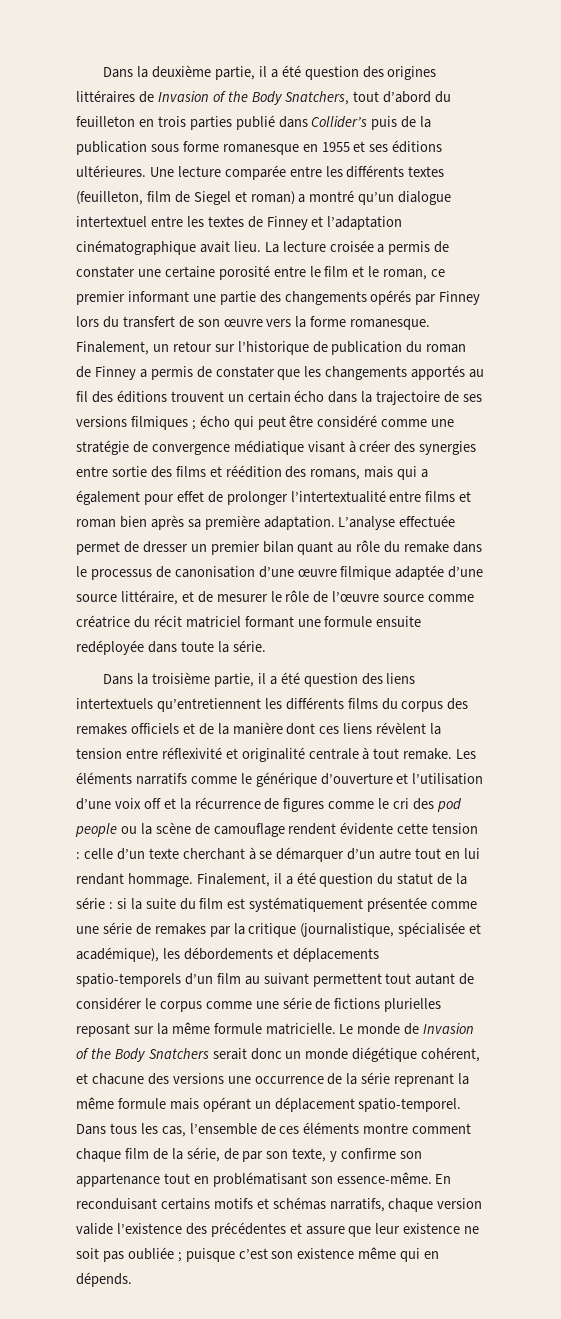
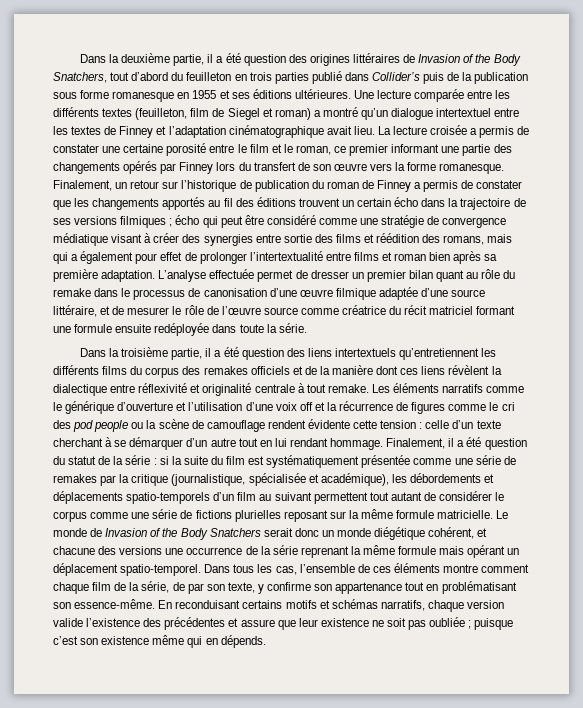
- Dans la troisième partie, il a été question des liens intertextuels qu’entretiennent les différents films du corpus des remakes officiels et de la manière dont ces liens révèlent la tension entre réflexivité et originalité centrale à tout remake.
+ Dans la troisième partie, il a été question des liens intertextuels qu’entretiennent les différents films du corpus des remakes officiels et de la manière dont ces liens révèlent la dialectique entre réflexivité et originalité centrale à tout remake.

